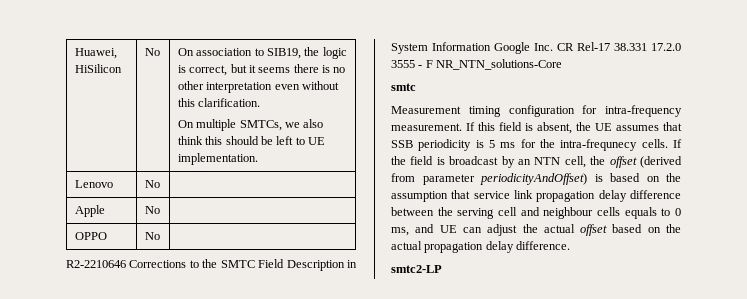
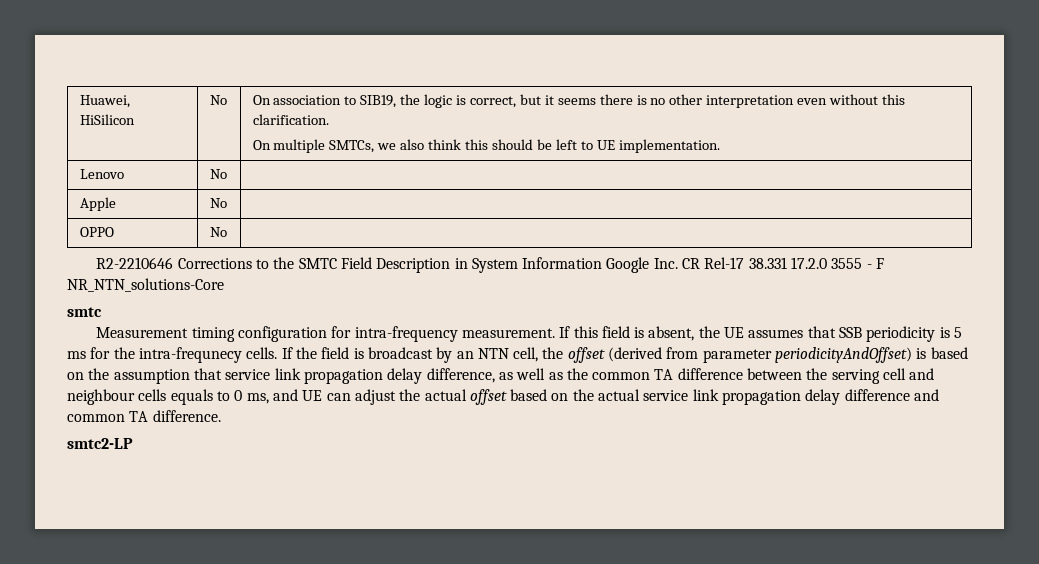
- If the field is broadcast by an NTN cell, the offset (derived from parameter periodicityAndOffset) is based on the assumption that service link propagation delay difference between the serving cell and neighbour cells equals to 0 ms, and UE can adjust the actual offset based on the actual propagation delay difference.
+ If the field is broadcast by an NTN cell, the offset (derived from parameter periodicityAndOffset) is based on the assumption that service link propagation delay difference, as well as the common TA difference between the serving cell and neighbour cells equals to 0 ms, and UE can adjust the actual offset based on the actual service link propagation delay difference and common TA difference.

